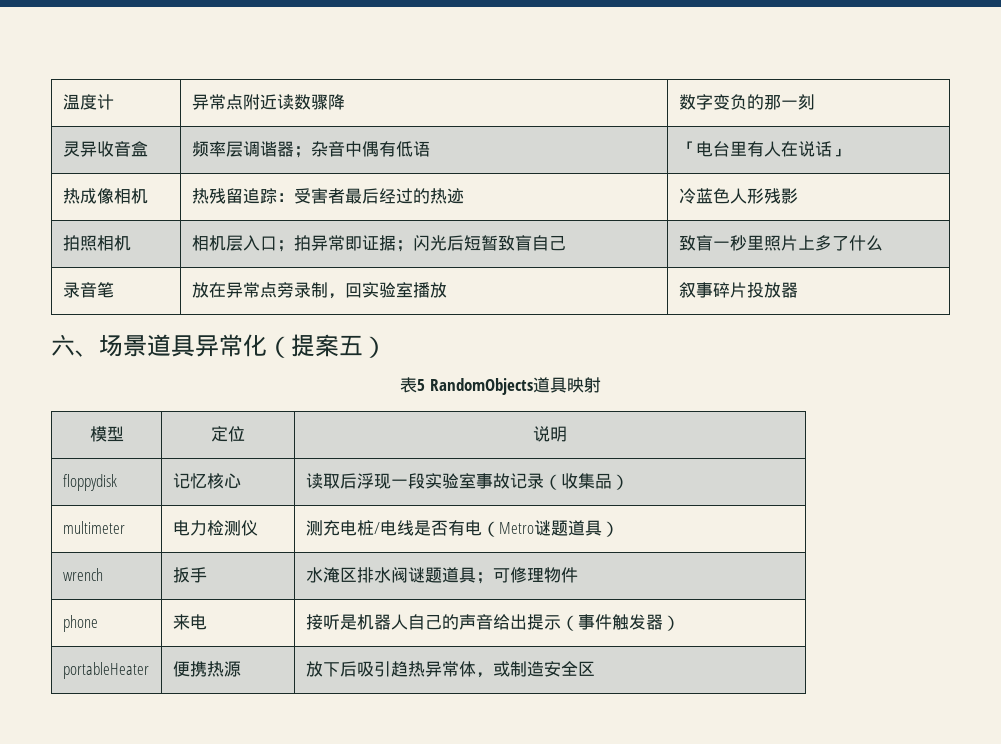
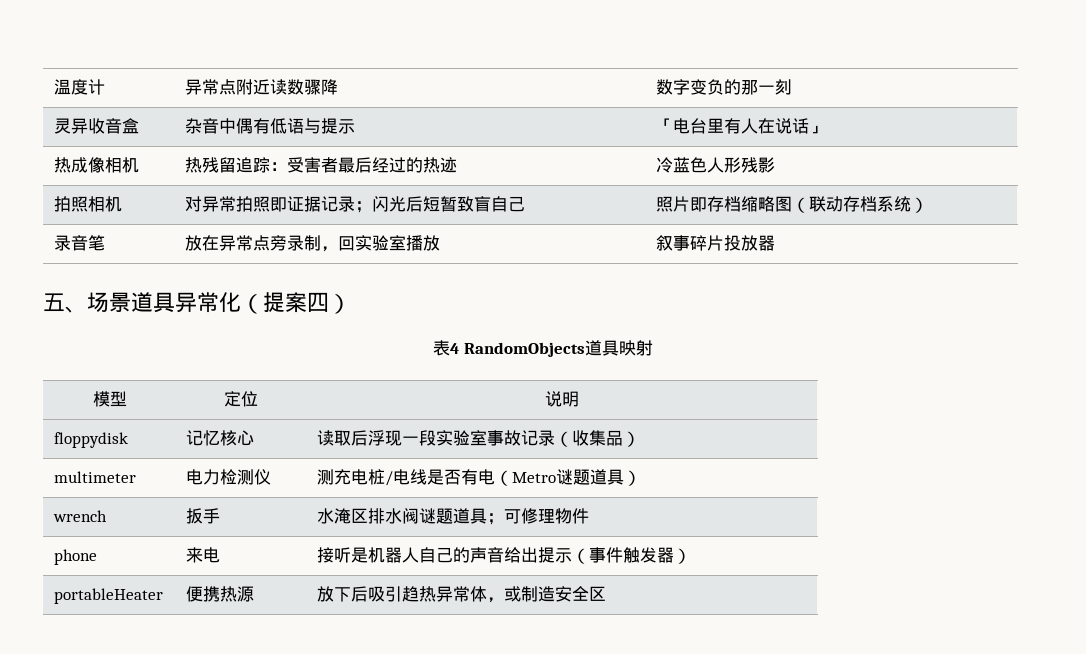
- 灵异收音盒 | 频率层调谐器；杂音中偶有低语 | 「电台里有人在说话」
+ 灵异收音盒 | 杂音中偶有低语与提示 | 「电台里有人在说话」
- 拍照相机 | 相机层入口；拍异常即证据；闪光后短暂致盲自己 | 致盲一秒里照片上多了什么
+ 拍照相机 | 对异常拍照即证据记录；闪光后短暂致盲自己 | 照片即存档缩略图（联动存档系统）
- 六、场景道具异常化（提案五）
+ 五、场景道具异常化（提案四）
- 表5 RandomObjects道具映射
+ 表4 RandomObjects道具映射

